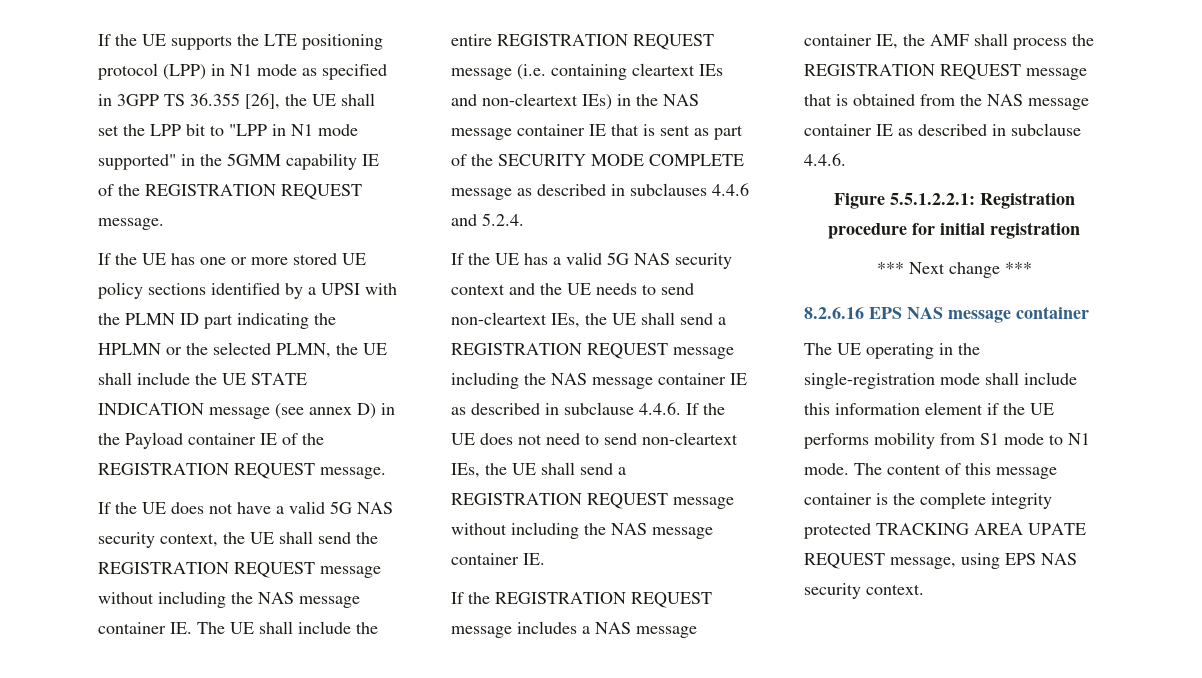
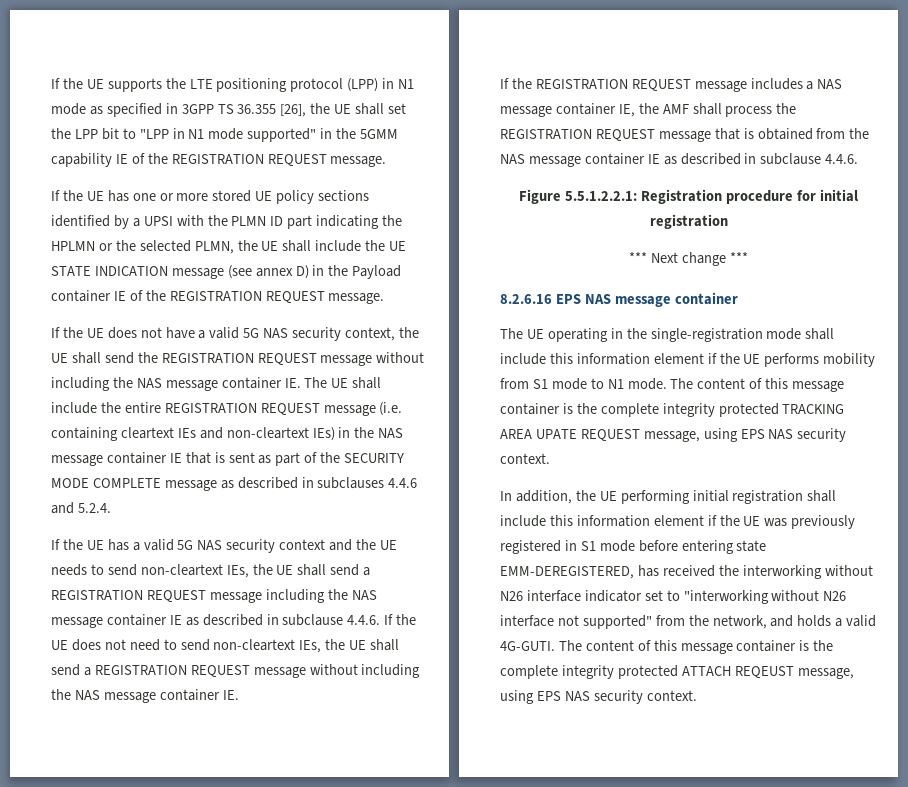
+ In addition, the UE performing initial registration shall include this information element if the UE was previously registered in S1 mode before entering state EMM-DEREGISTERED, has received the interworking without N26 interface indicator set to "interworking without N26 interface not supported" from the network, and holds a valid 4G-GUTI. The content of this message container is the complete integrity protected ATTACH REQEUST message, using EPS NAS security context.

